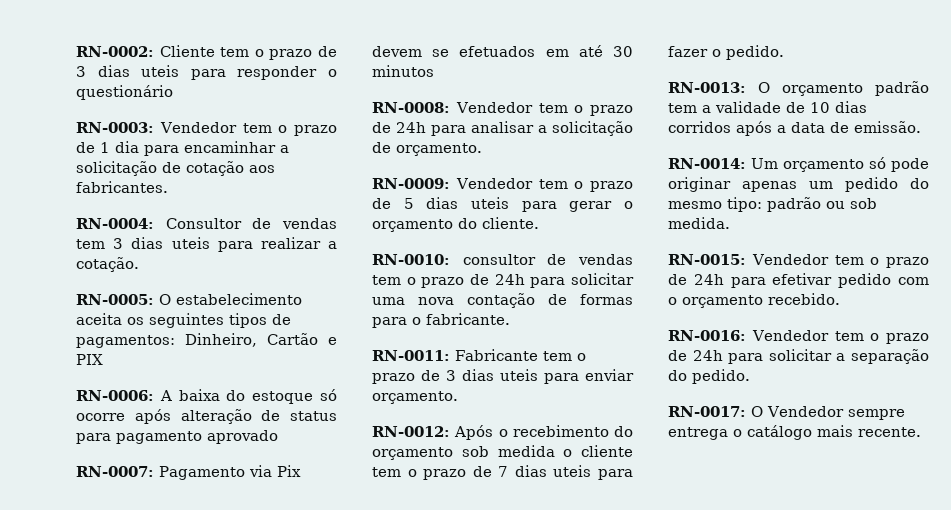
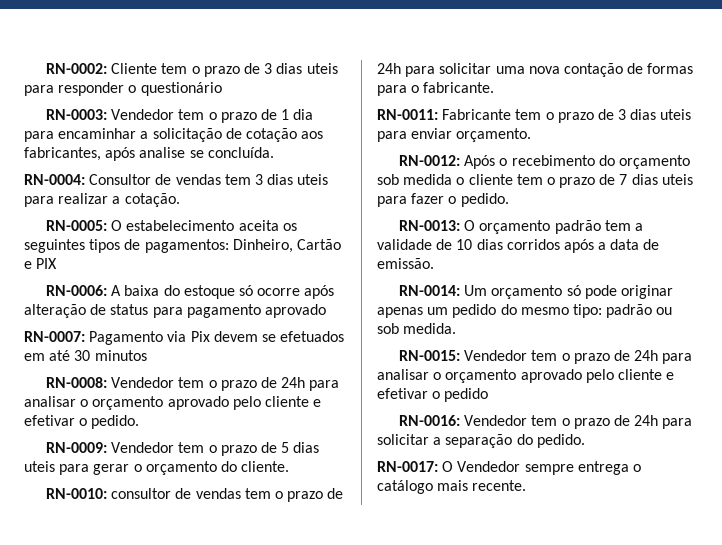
- RN-0003: Vendedor tem o prazo de 1 dia para encaminhar a solicitação de cotação aos fabricantes.
+ RN-0003: Vendedor tem o prazo de 1 dia para encaminhar a solicitação de cotação aos fabricantes, após analise se concluída.
- RN-0008: Vendedor tem o prazo de 24h para analisar a solicitação de orçamento.
+ RN-0008: Vendedor tem o prazo de 24h para analisar o orçamento aprovado pelo cliente e efetivar o pedido.
- RN-0015: Vendedor tem o prazo de 24h para efetivar pedido com o orçamento recebido.
+ RN-0015: Vendedor tem o prazo de 24h para analisar o orçamento aprovado pelo cliente e efetivar o pedido

